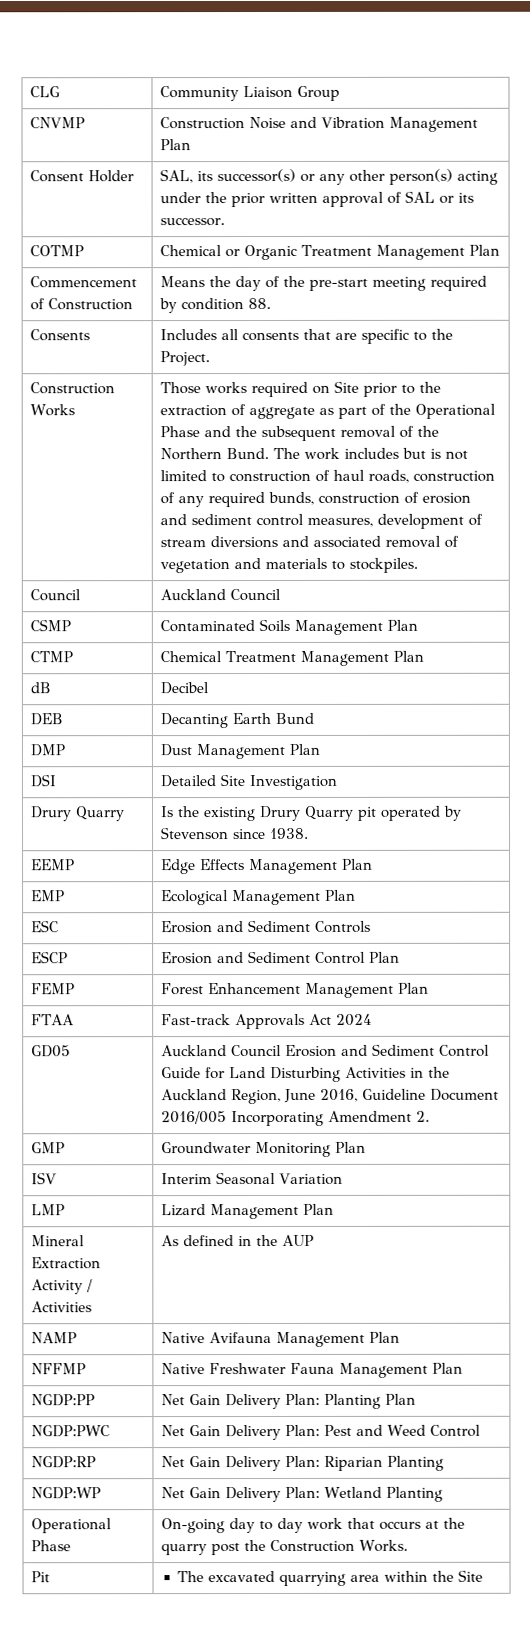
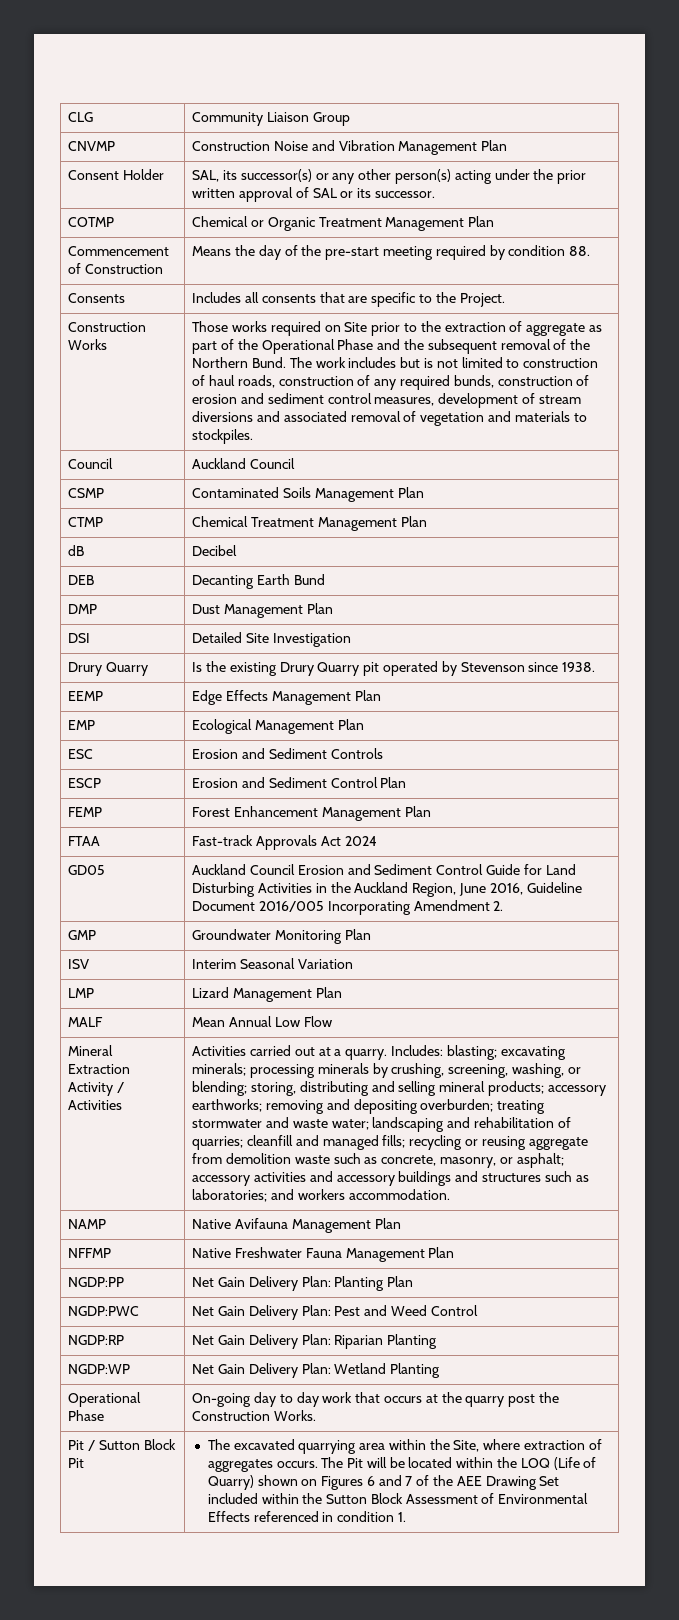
+ MALF | Mean Annual Low Flow
- As defined in the AUP
+ Activities carried out at a quarry. Includes: blasting; excavating minerals; processing minerals by crushing, screening, washing, or blending; storing, distributing and selling mineral products; accessory earthworks; removing and depositing overburden; treating stormwater and waste water; landscaping and rehabilitation of quarries; cleanfill and managed fills; recycling or reusing aggregate from demolition waste such as concrete, masonry, or asphalt; accessory activities and accessory buildings and structures such as laboratories; and workers accommodation.
- Pit
+ Pit / Sutton Block Pit
- The excavated quarrying area within the Site
+ The excavated quarrying area within the Site, where extraction of aggregates occurs. The Pit will be located within the LOQ (Life of Quarry) shown on Figures 6 and 7 of the AEE Drawing Set included within the Sutton Block Assessment of Environmental Effects referenced in condition 1.

